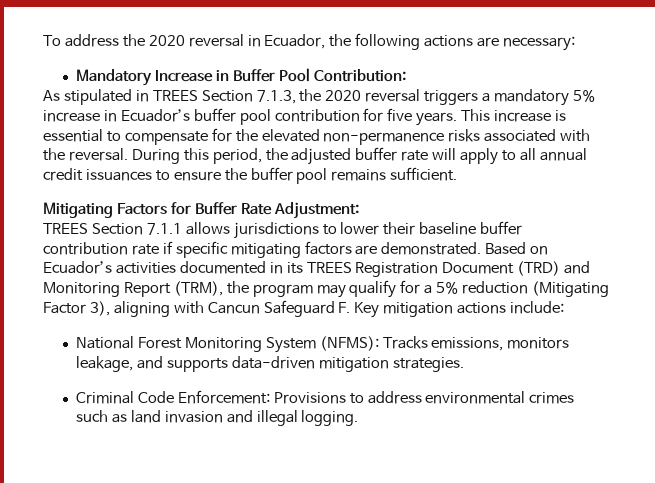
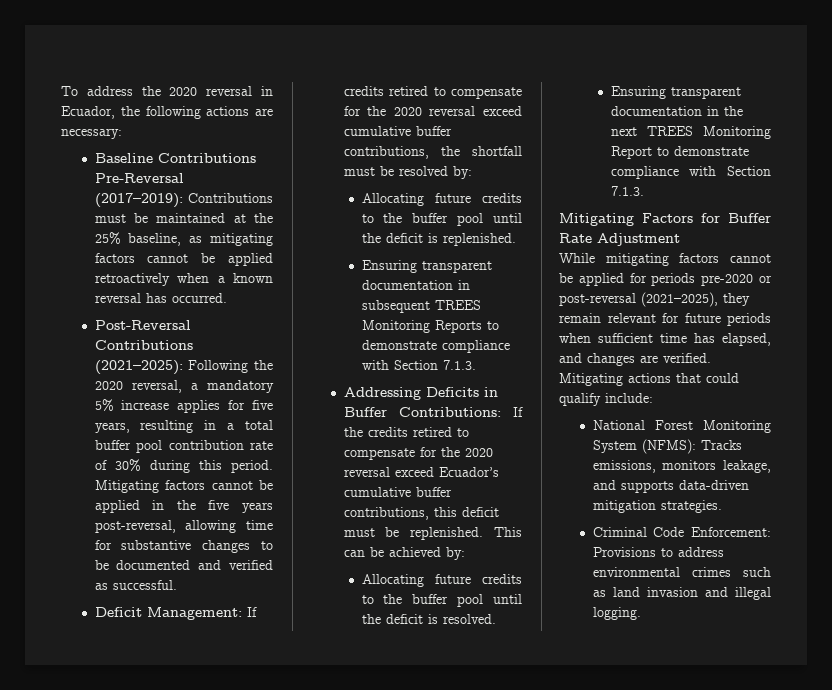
- Mandatory Increase in Buffer Pool Contribution:
- As stipulated in TREES Section 7.1.3, the 2020 reversal triggers a mandatory 5% increase in Ecuador’s buffer pool contribution for five years. This increase is essential to compensate for the elevated non-permanence risks associated with the reversal. During this period, the adjusted buffer rate will apply to all annual credit issuances to ensure the buffer pool remains sufficient.
+ Baseline Contributions Pre-Reversal (2017–2019): Contributions must be maintained at the 25% baseline, as mitigating factors cannot be applied retroactively when a known reversal has occurred.
+ Post-Reversal Contributions (2021–2025): Following the 2020 reversal, a mandatory 5% increase applies for five years, resulting in a total buffer pool contribution rate of 30% during this period. Mitigating factors cannot be applied in the five years post-reversal, allowing time for substantive changes to be documented and verified as successful.
+ Deficit Management: If credits retired to compensate for the 2020 reversal exceed cumulative buffer contributions, the shortfall must be resolved by:
+ Allocating future credits to the buffer pool until the deficit is replenished.
+ Ensuring transparent documentation in subsequent TREES Monitoring Reports to demonstrate compliance with Section 7.1.3.
+ Addressing Deficits in Buffer Contributions: If the credits retired to compensate for the 2020 reversal exceed Ecuador’s cumulative buffer contributions, this deficit must be replenished. This can be achieved by:
+ Allocating future credits to the buffer pool until the deficit is resolved.
+ Ensuring transparent documentation in the next TREES Monitoring Report to demonstrate compliance with Section 7.1.3.
- Mitigating Factors for Buffer Rate Adjustment:
- TREES Section 7.1.1 allows jurisdictions to lower their baseline buffer contribution rate if specific mitigating factors are demonstrated. Based on Ecuador’s activities documented in its TREES Registration Document (TRD) and Monitoring Report (TRM), the program may qualify for a 5% reduction (Mitigating Factor 3), aligning with Cancun Safeguard F. Key mitigation actions include:
+ Mitigating Factors for Buffer Rate Adjustment
+ While mitigating factors cannot be applied for periods pre-2020 or post-reversal (2021–2025), they remain relevant for future periods when sufficient time has elapsed, and changes are verified. Mitigating actions that could qualify include:

